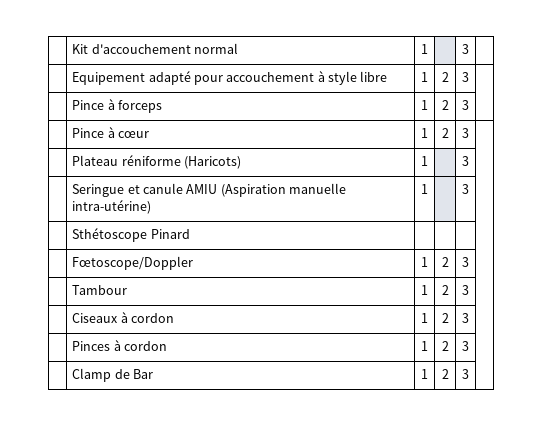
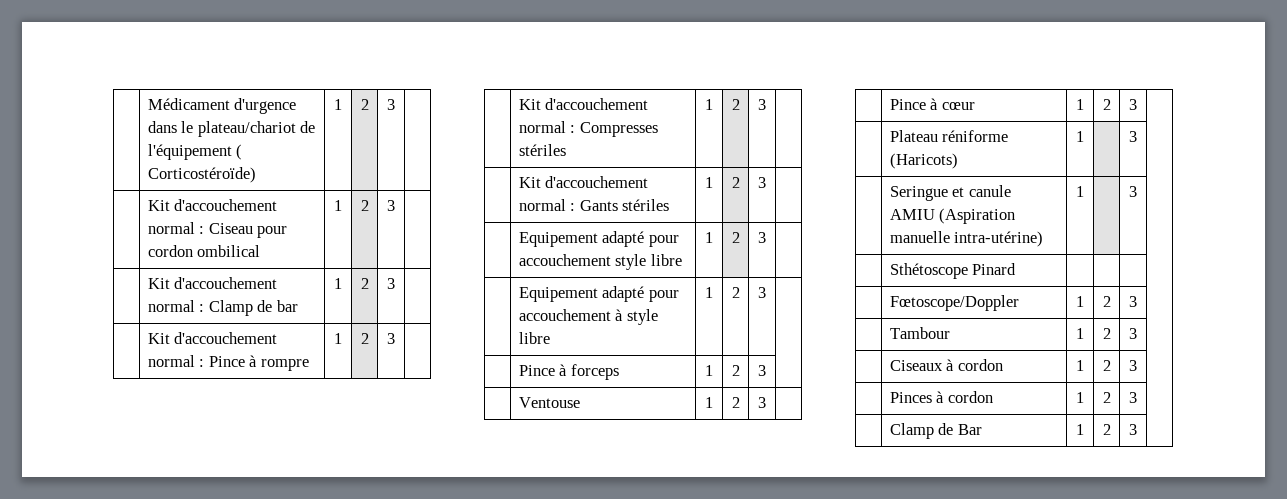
- | Kit d'accouchement normal | 1 | | 3 |
+ | Médicament d'urgence dans le plateau/chariot de l'équipement ( Corticostéroïde) | 1 | 2 | 3 |
+ | Kit d'accouchement normal : Ciseau pour cordon ombilical | 1 | 2 | 3 |
+ | Kit d'accouchement normal : Clamp de bar | 1 | 2 | 3 |
+ | Kit d'accouchement normal : Pince à rompre | 1 | 2 | 3 |
+ | Kit d'accouchement normal : Compresses stériles | 1 | 2 | 3 |
+ | Kit d'accouchement normal : Gants stériles | 1 | 2 | 3 |
+ | Equipement adapté pour accouchement style libre | 1 | 2 | 3 |
+ | Ventouse | 1 | 2 | 3 |

